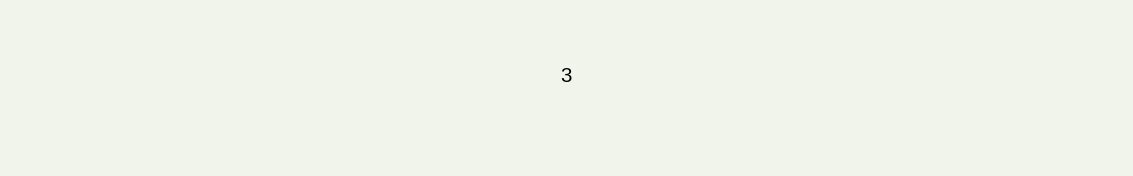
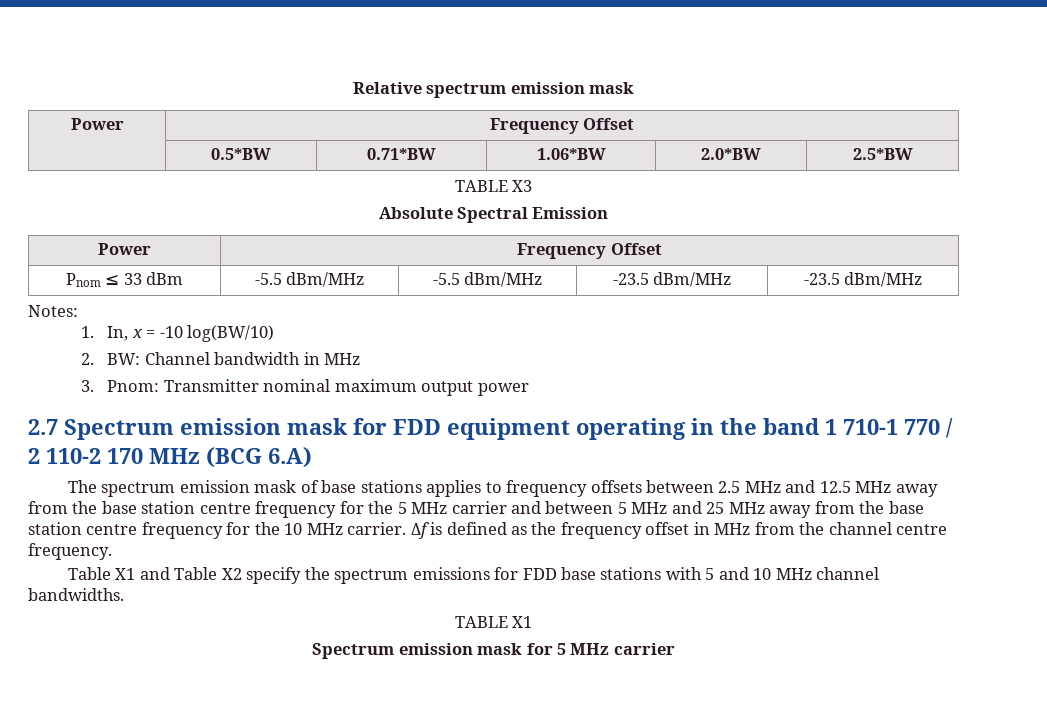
- 3
+ Relative spectrum emission mask
+ Power | Frequency Offset
+ | 0.5*BW | 0.71*BW | 1.06*BW | 2.0*BW | 2.5*BW
+ TABLE X3
+ Absolute Spectral Emission
+ Power | Frequency Offset
+ Pnom ≤ 33 dBm | -5.5 dBm/MHz | -5.5 dBm/MHz | -23.5 dBm/MHz | -23.5 dBm/MHz
+ Notes:
+ 1. In, x = -10 log(BW/10)
+ 2. BW: Channel bandwidth in MHz
+ 3. Pnom: Transmitter nominal maximum output power
+ 2.7 Spectrum emission mask for FDD equipment operating in the band 1 710-1 770 / 2 110-2 170 MHz (BCG 6.A)
+ The spectrum emission mask of base stations applies to frequency offsets between 2.5 MHz and 12.5 MHz away from the base station centre frequency for the 5 MHz carrier and between 5 MHz and 25 MHz away from the base station centre frequency for the 10 MHz carrier. Δf is defined as the frequency offset in MHz from the channel centre frequency.
+ Table X1 and Table X2 specify the spectrum emissions for FDD base stations with 5 and 10 MHz channel bandwidths.
+ TABLE X1
+ Spectrum emission mask for 5 MHz carrier

